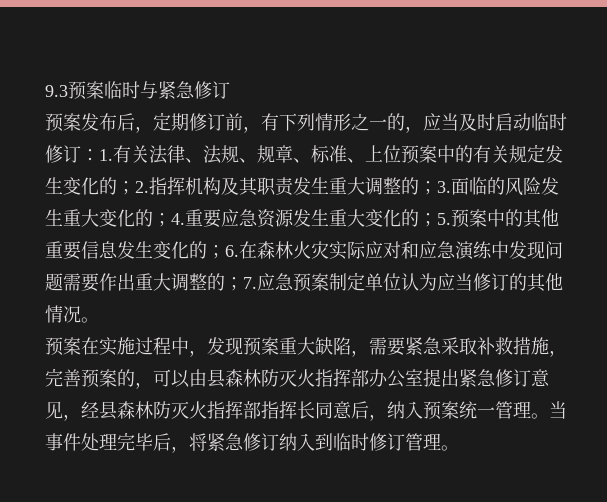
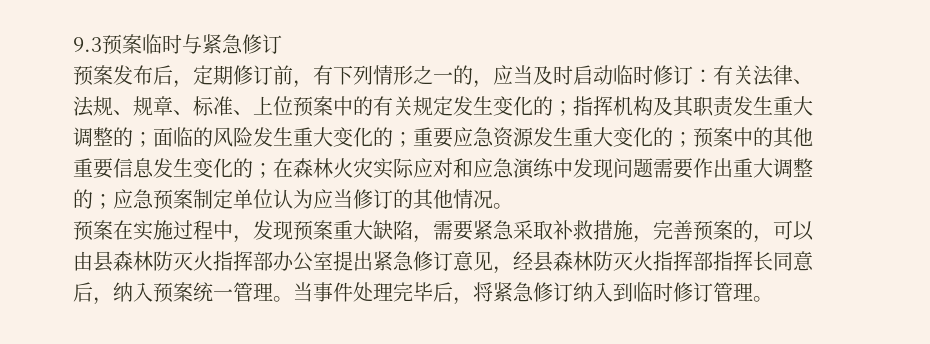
- 1.有关法律、法规、规章、标准、上位预案中的有关规定发生变化的；
+ 有关法律、法规、规章、标准、上位预案中的有关规定发生变化的；
- 2.指挥机构及其职责发生重大调整的；
+ 指挥机构及其职责发生重大调整的；
- 3.面临的风险发生重大变化的；
+ 面临的风险发生重大变化的；
- 4.重要应急资源发生重大变化的；
+ 重要应急资源发生重大变化的；
- 5.预案中的其他重要信息发生变化的；
+ 预案中的其他重要信息发生变化的；
- 6.在森林火灾实际应对和应急演练中发现问题需要作出重大调整的；
+ 在森林火灾实际应对和应急演练中发现问题需要作出重大调整的；
- 7.应急预案制定单位认为应当修订的其他情况。
+ 应急预案制定单位认为应当修订的其他情况。

